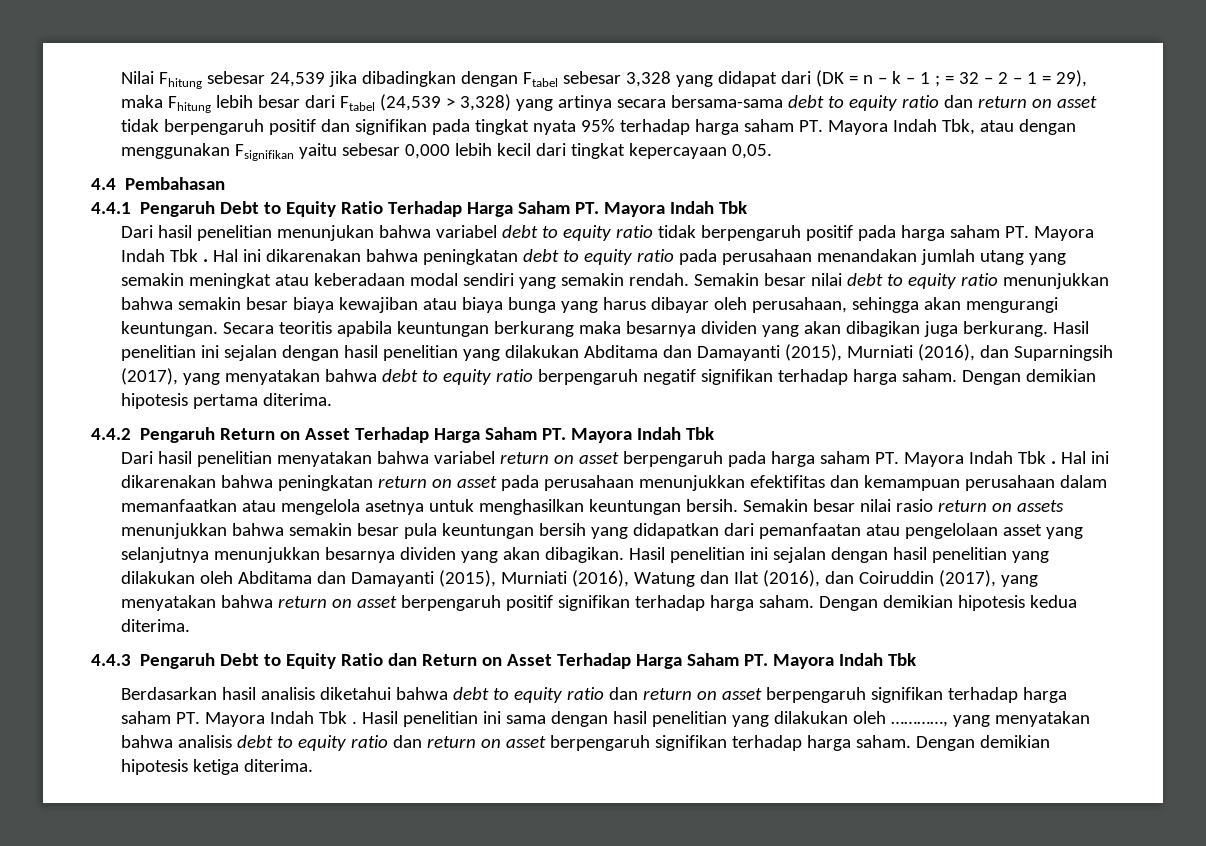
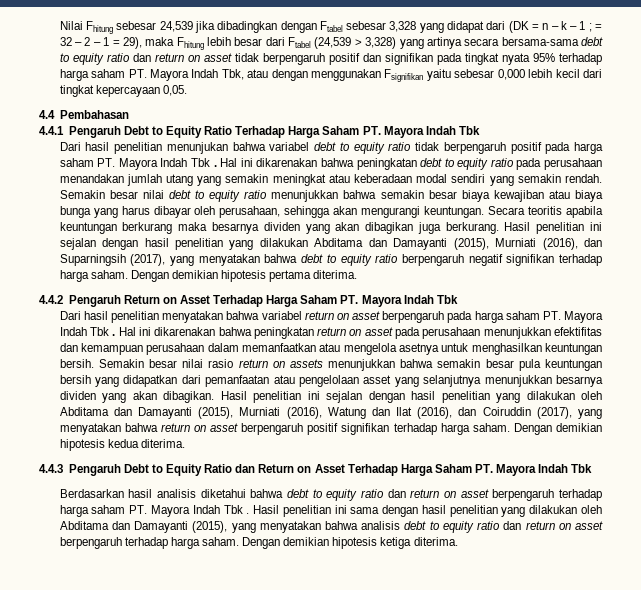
- Berdasarkan hasil analisis diketahui bahwa debt to equity ratio dan return on asset berpengaruh signifikan terhadap harga saham PT. Mayora Indah Tbk .
+ Berdasarkan hasil analisis diketahui bahwa debt to equity ratio dan return on asset berpengaruh terhadap harga saham PT. Mayora Indah Tbk .
- Hasil penelitian ini sama dengan hasil penelitian yang dilakukan oleh …………, yang menyatakan bahwa analisis debt to equity ratio dan return on asset berpengaruh signifikan terhadap harga saham.
+ Hasil penelitian ini sama dengan hasil penelitian yang dilakukan oleh Abditama dan Damayanti (2015), yang menyatakan bahwa analisis debt to equity ratio dan return on asset berpengaruh terhadap harga saham.

